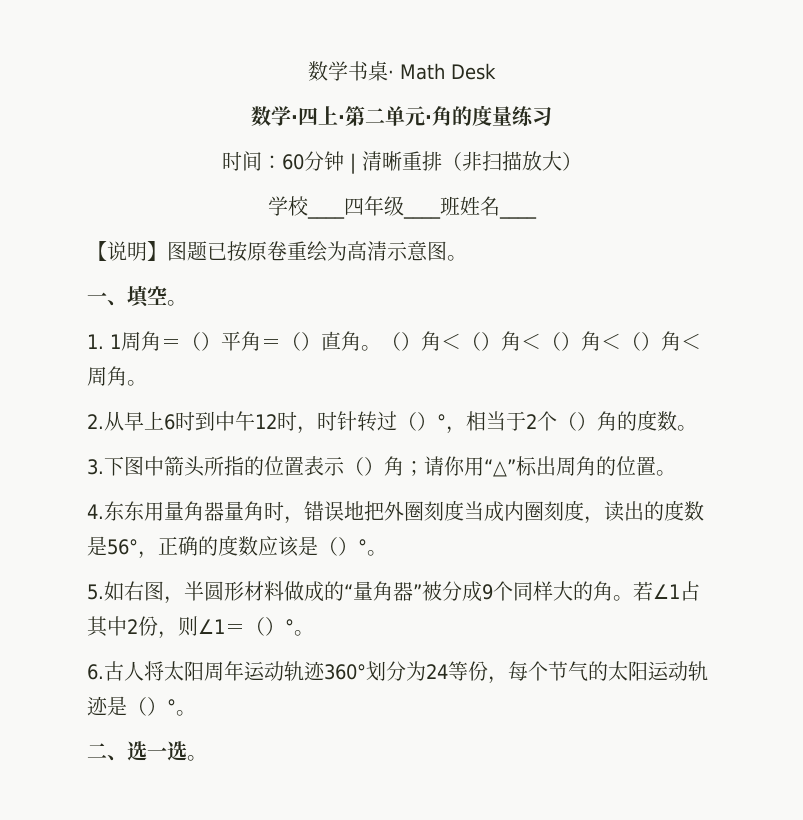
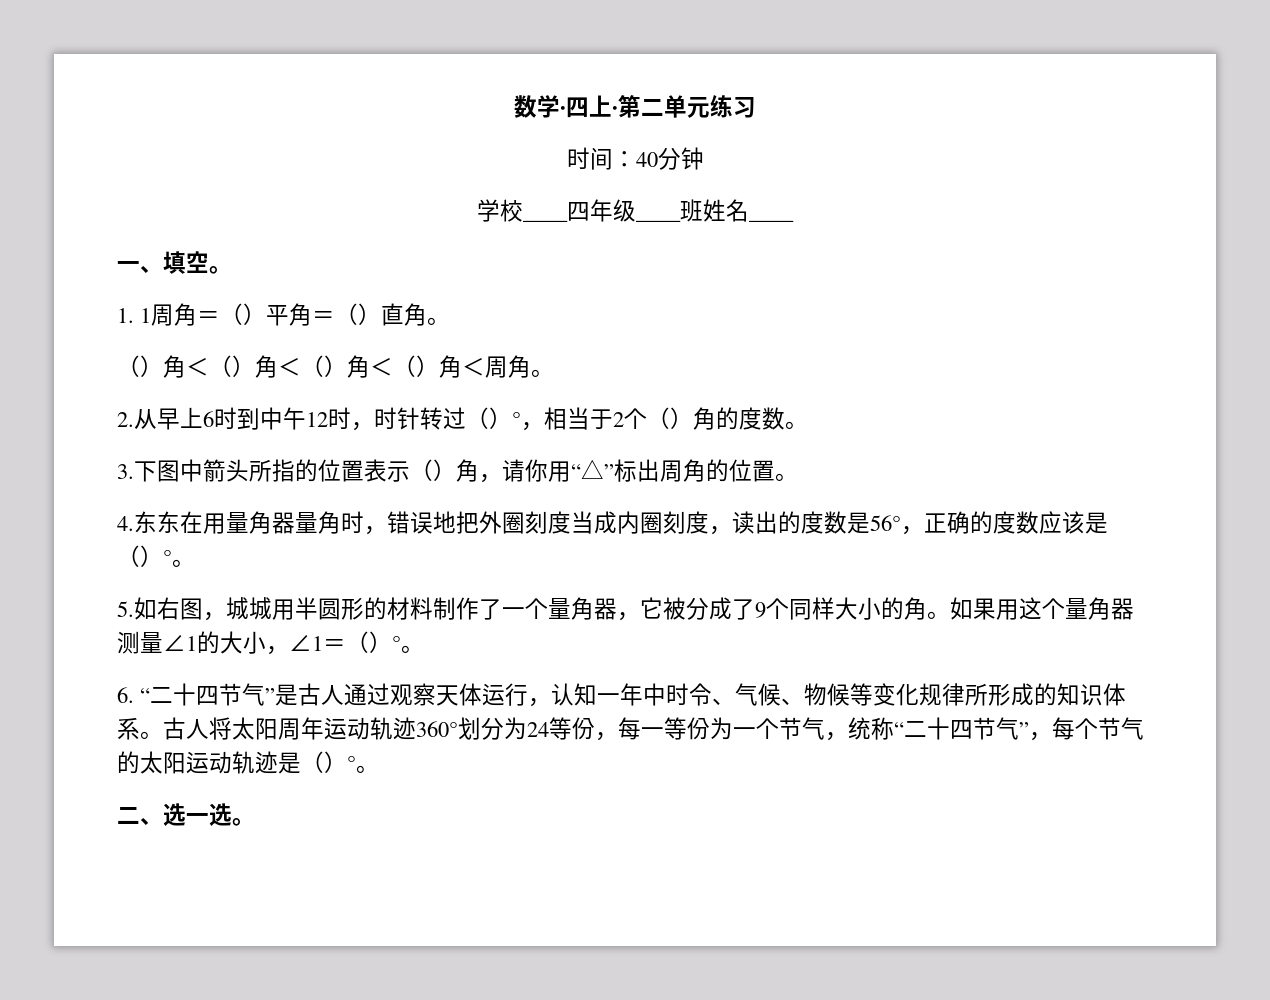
- 数学书桌· Math Desk
- 数学·四上·第二单元·角的度量练习
+ 数学·四上·第二单元练习
- 时间：60分钟 | 清晰重排（非扫描放大）
+ 时间：40分钟
- 【说明】图题已按原卷重绘为高清示意图。
- 1. 1周角＝（）平角＝（）直角。（）角＜（）角＜（）角＜（）角＜周角。
+ 1. 1周角＝（）平角＝（）直角。
+ （）角＜（）角＜（）角＜（）角＜周角。
- 3.下图中箭头所指的位置表示（）角；请你用“△”标出周角的位置。
+ 3.下图中箭头所指的位置表示（）角，请你用“△”标出周角的位置。
- 4.东东用量角器量角时，错误地把外圈刻度当成内圈刻度，读出的度数是56°，正确的度数应该是（）°。
+ 4.东东在用量角器量角时，错误地把外圈刻度当成内圈刻度，读出的度数是56°，正确的度数应该是（）°。
- 5.如右图，半圆形材料做成的“量角器”被分成9个同样大的角。若∠1占其中2份，则∠1＝（）°。
+ 5.如右图，城城用半圆形的材料制作了一个量角器，它被分成了9个同样大小的角。如果用这个量角器测量∠1的大小，∠1＝（）°。
- 6.古人将太阳周年运动轨迹360°划分为24等份，每个节气的太阳运动轨迹是（）°。
+ 6. “二十四节气”是古人通过观察天体运行，认知一年中时令、气候、物候等变化规律所形成的知识体系。古人将太阳周年运动轨迹360°划分为24等份，每一等份为一个节气，统称“二十四节气”，每个节气的太阳运动轨迹是（）°。

